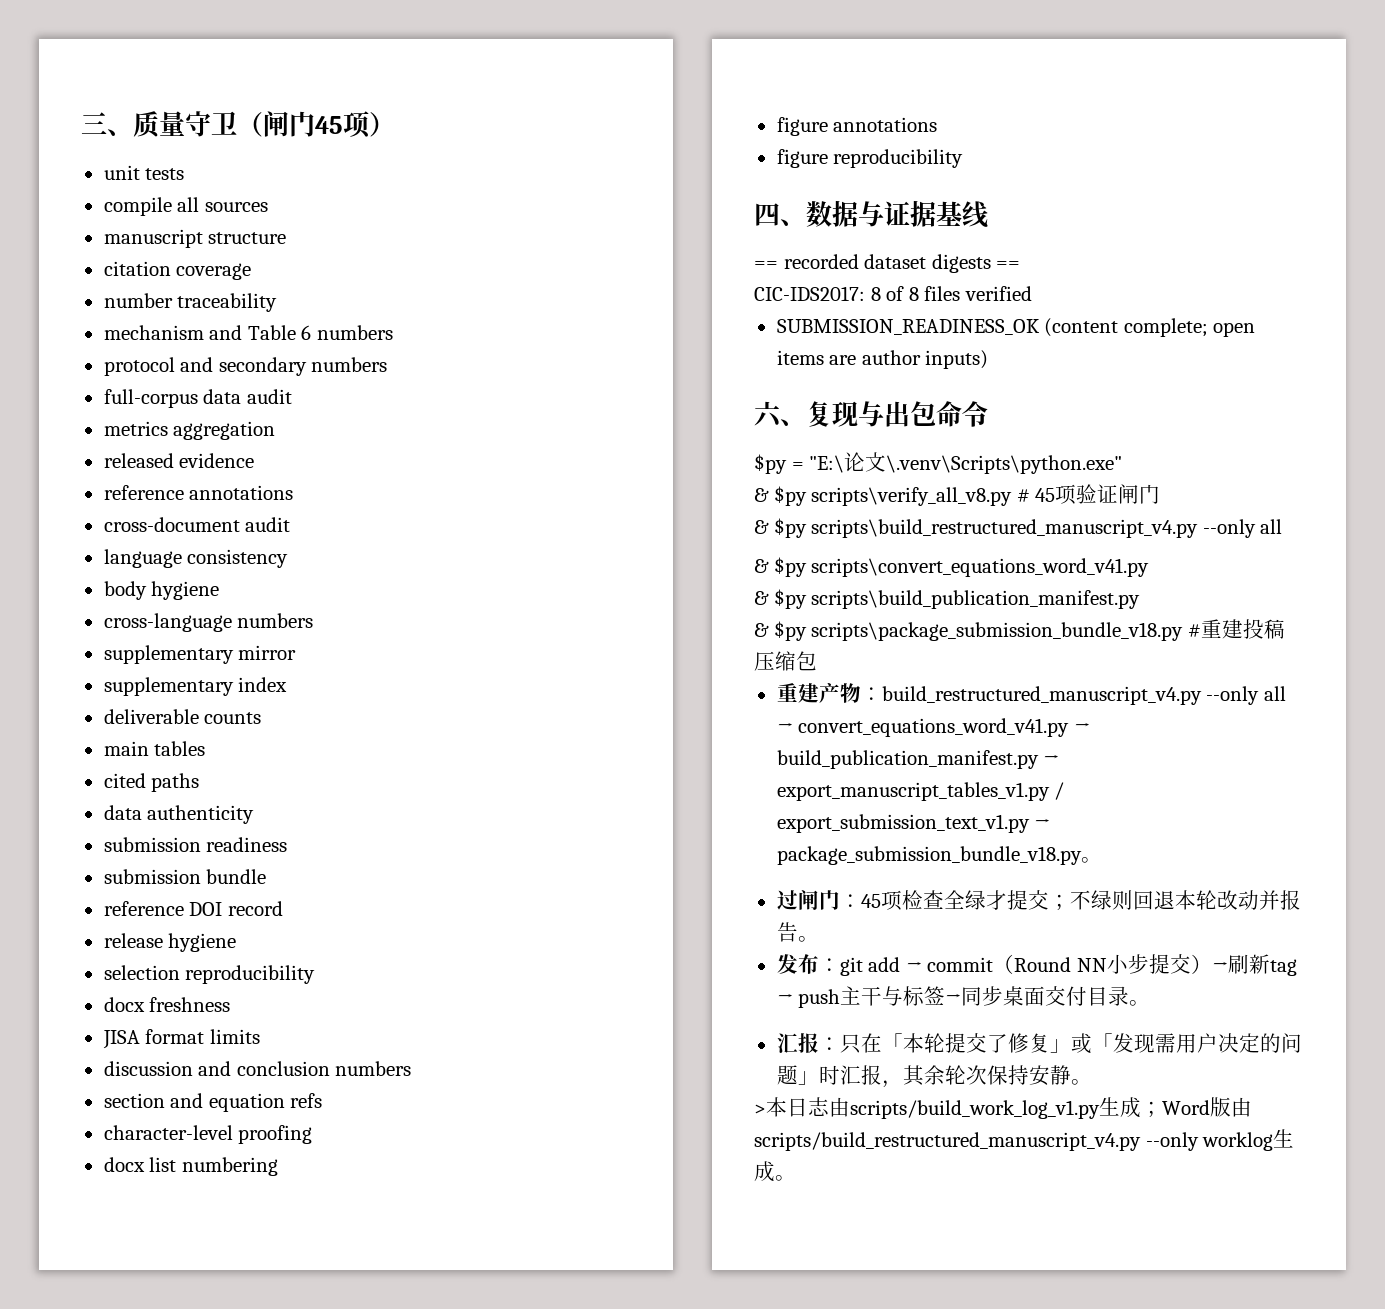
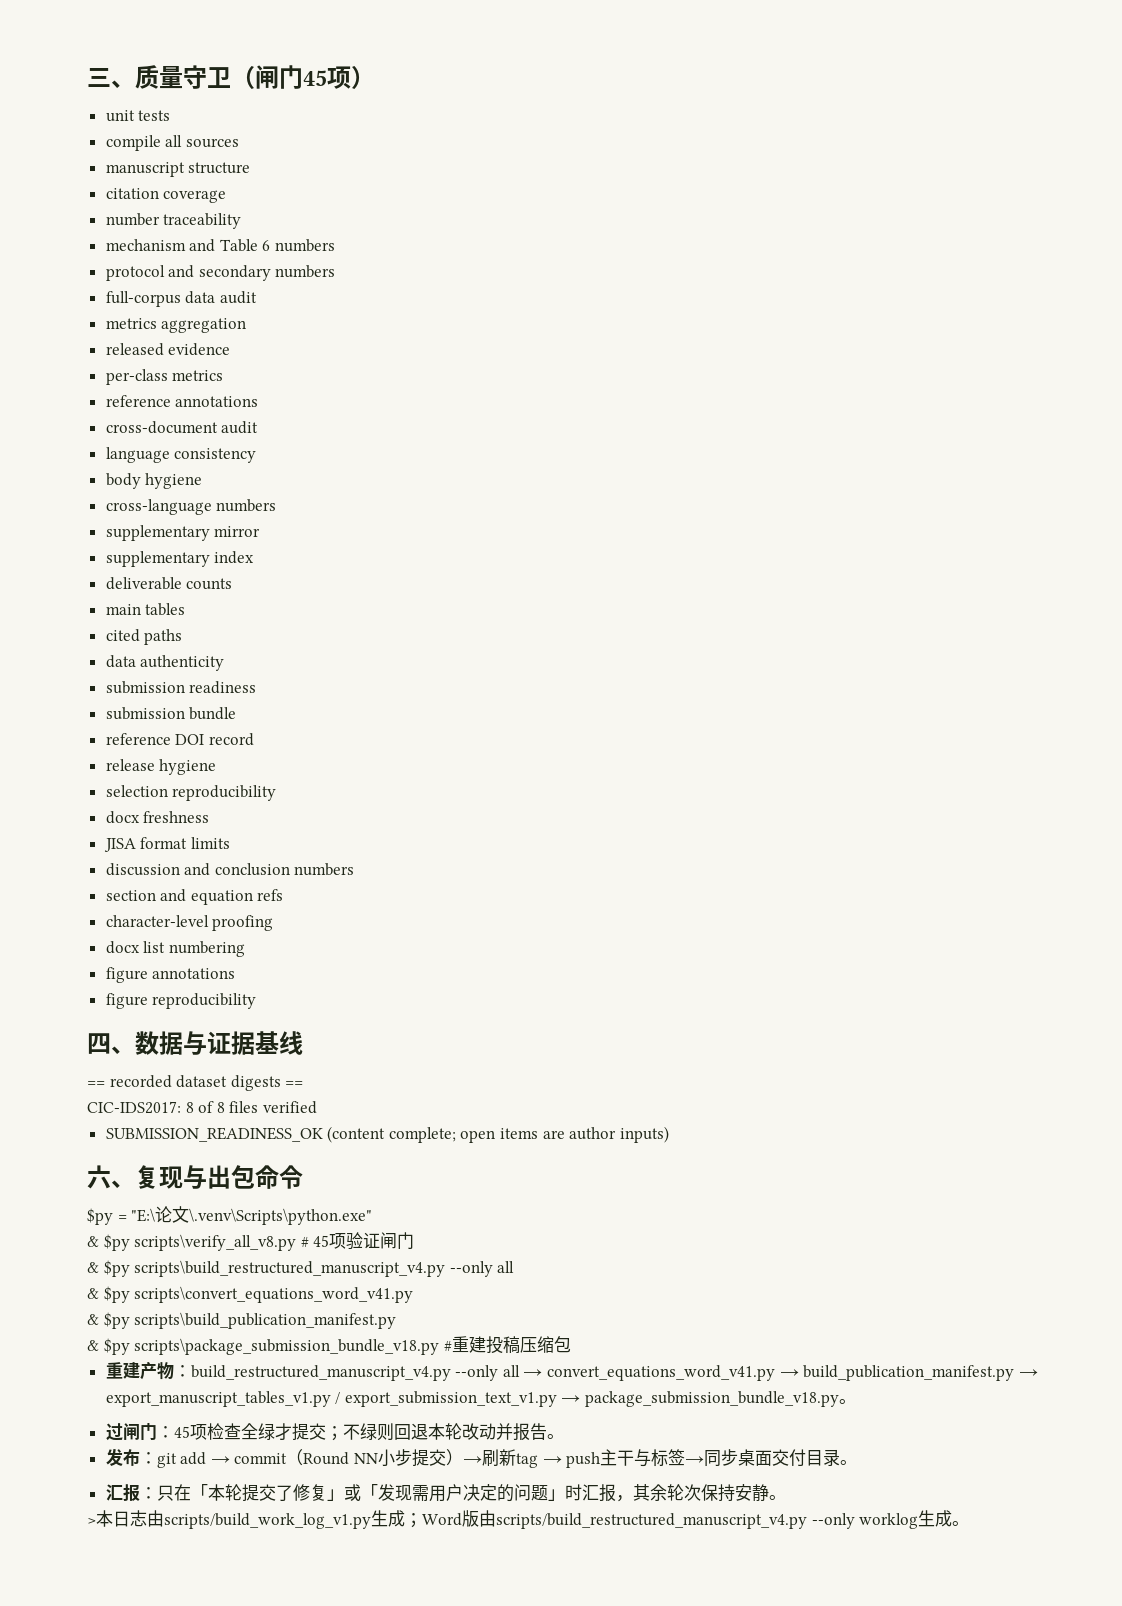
+ per-class metrics

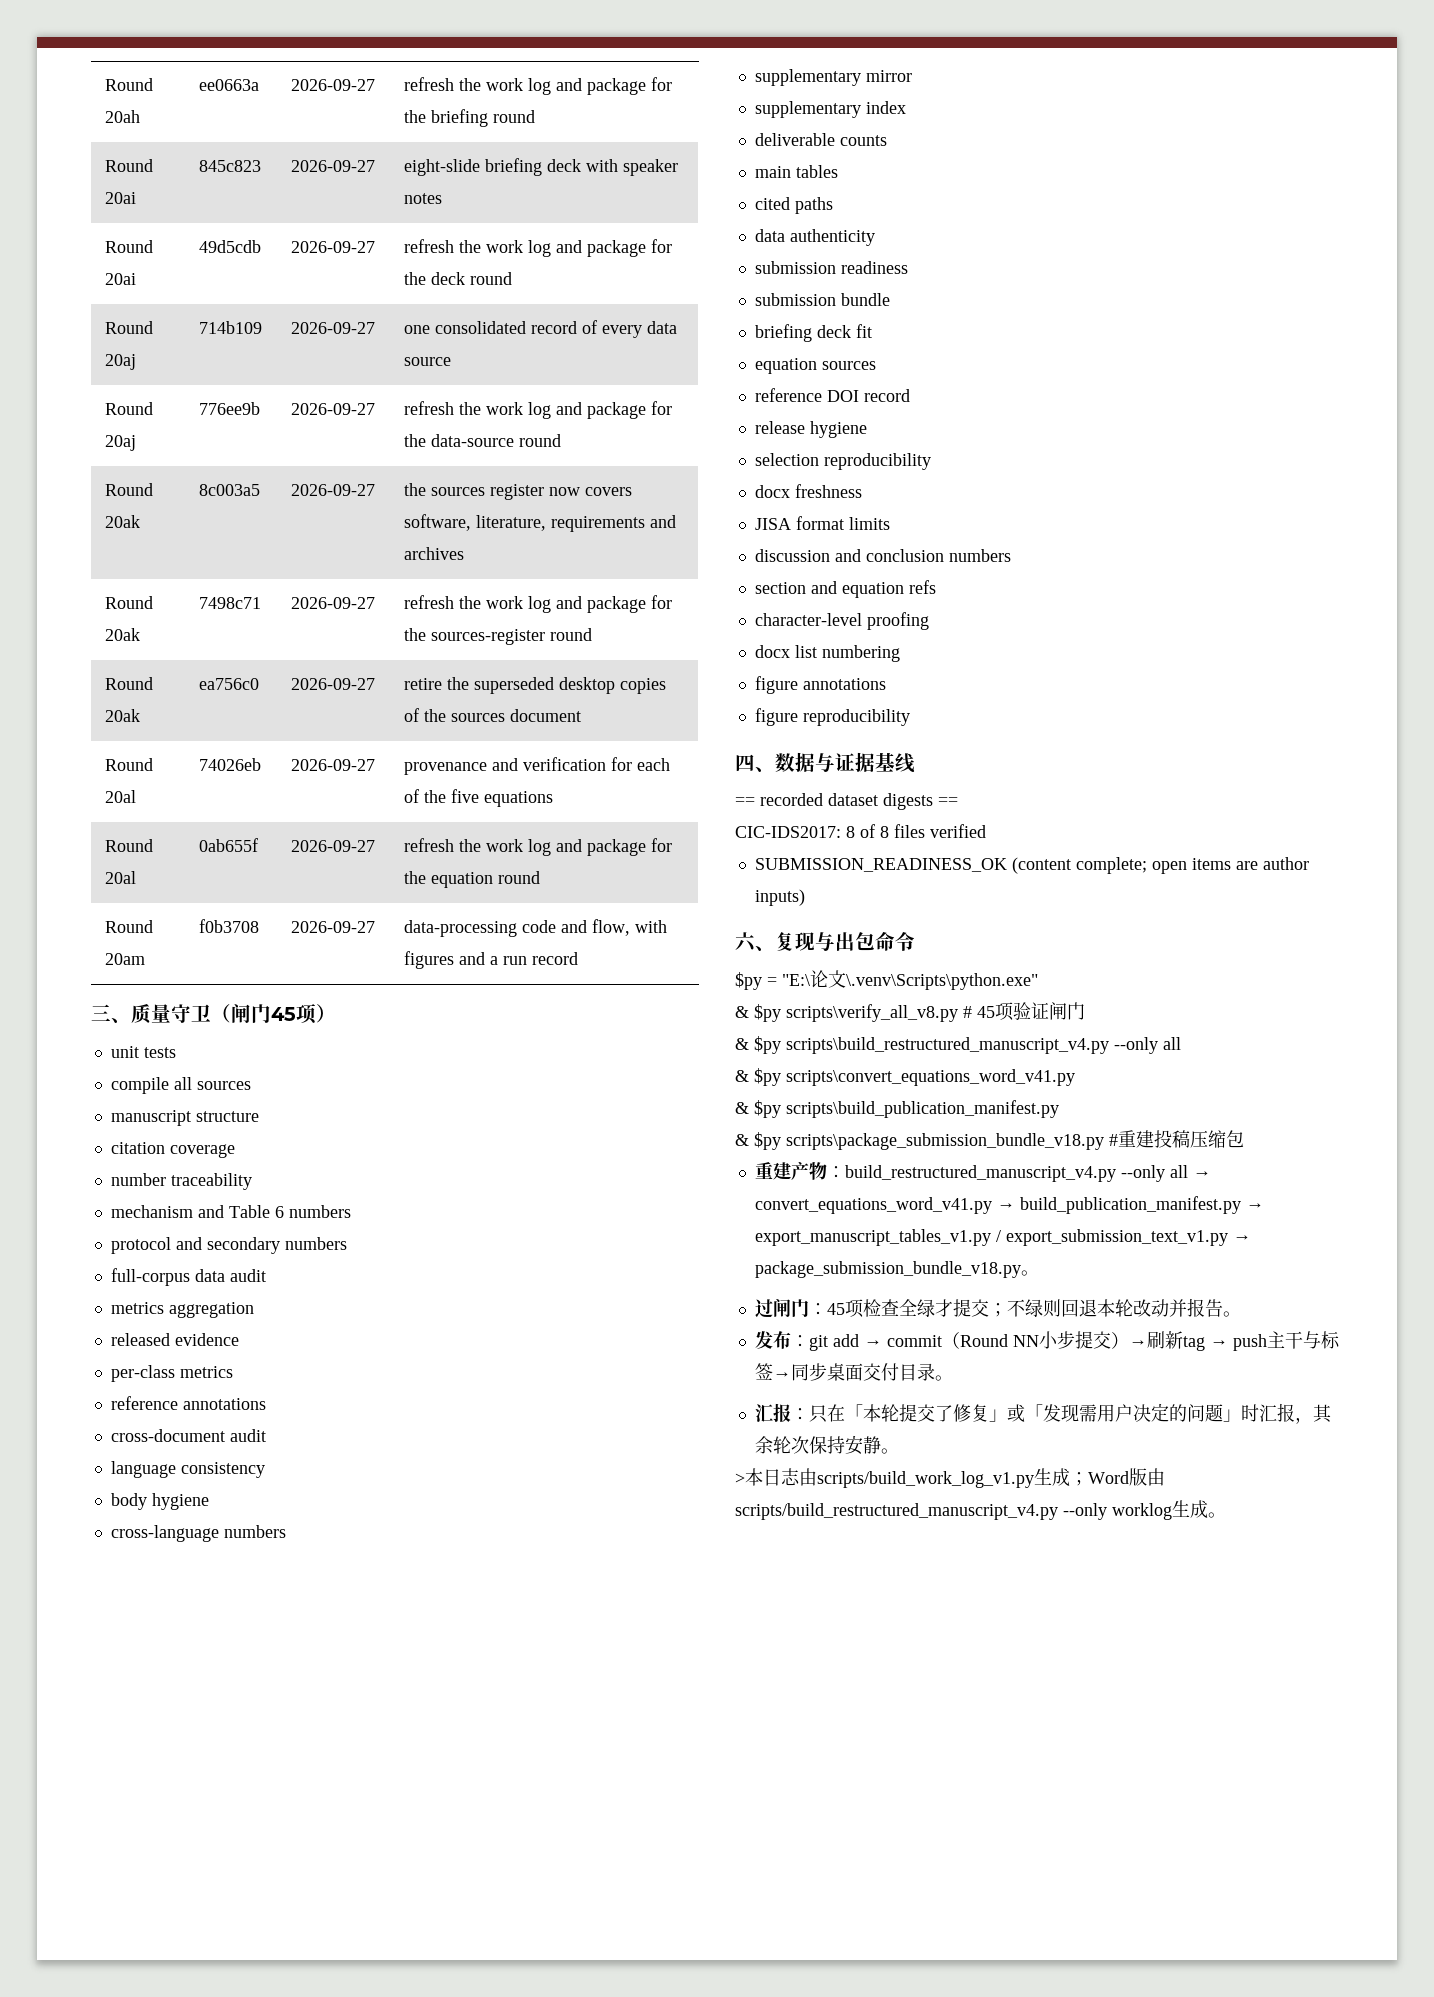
+ Round 20ah | ee0663a | 2026-09-27 | refresh the work log and package for the briefing round
+ Round 20ai | 845c823 | 2026-09-27 | eight-slide briefing deck with speaker notes
+ Round 20ai | 49d5cdb | 2026-09-27 | refresh the work log and package for the deck round
+ Round 20aj | 714b109 | 2026-09-27 | one consolidated record of every data source
+ Round 20aj | 776ee9b | 2026-09-27 | refresh the work log and package for the data-source round
+ Round 20ak | 8c003a5 | 2026-09-27 | the sources register now covers software, literature, requirements and archives
+ Round 20ak | 7498c71 | 2026-09-27 | refresh the work log and package for the sources-register round
+ Round 20ak | ea756c0 | 2026-09-27 | retire the superseded desktop copies of the sources document
+ Round 20al | 74026eb | 2026-09-27 | provenance and verification for each of the five equations
+ Round 20al | 0ab655f | 2026-09-27 | refresh the work log and package for the equation round
+ Round 20am | f0b3708 | 2026-09-27 | data-processing code and flow, with figures and a run record
+ briefing deck fit
+ equation sources

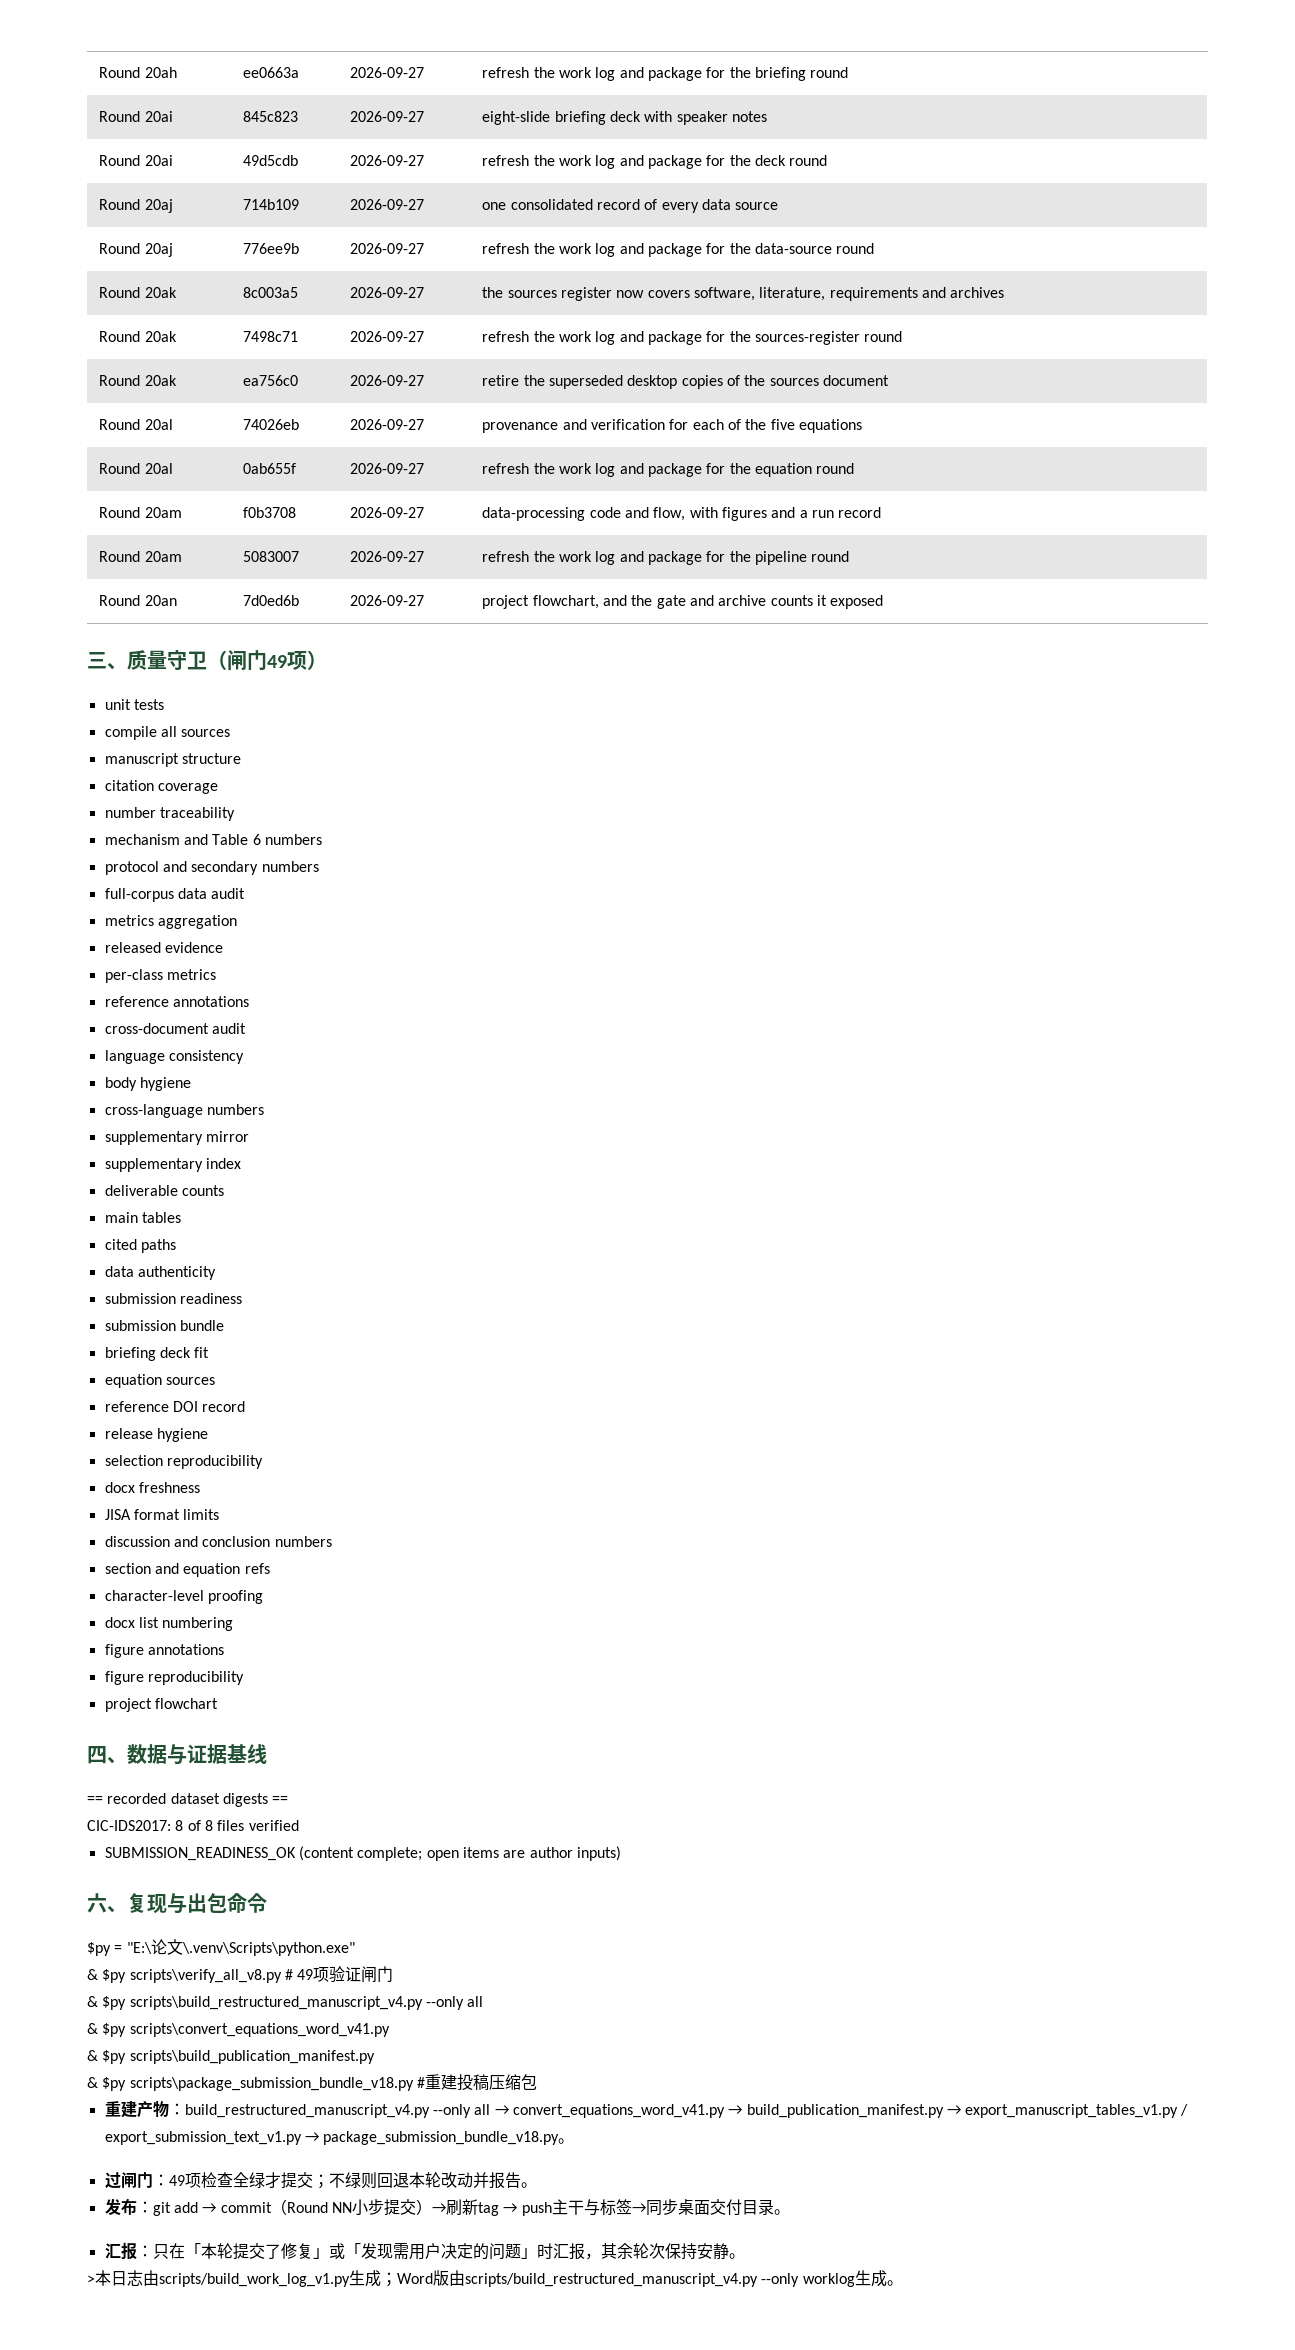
+ Round 20am | 5083007 | 2026-09-27 | refresh the work log and package for the pipeline round
+ Round 20an | 7d0ed6b | 2026-09-27 | project flowchart, and the gate and archive counts it exposed
- 三、质量守卫（闸门45项）
+ 三、质量守卫（闸门49项）
+ project flowchart
- & $py scripts\verify_all_v8.py # 45项验证闸门
+ & $py scripts\verify_all_v8.py # 49项验证闸门
- 过闸门：45项检查全绿才提交；不绿则回退本轮改动并报告。
+ 过闸门：49项检查全绿才提交；不绿则回退本轮改动并报告。

